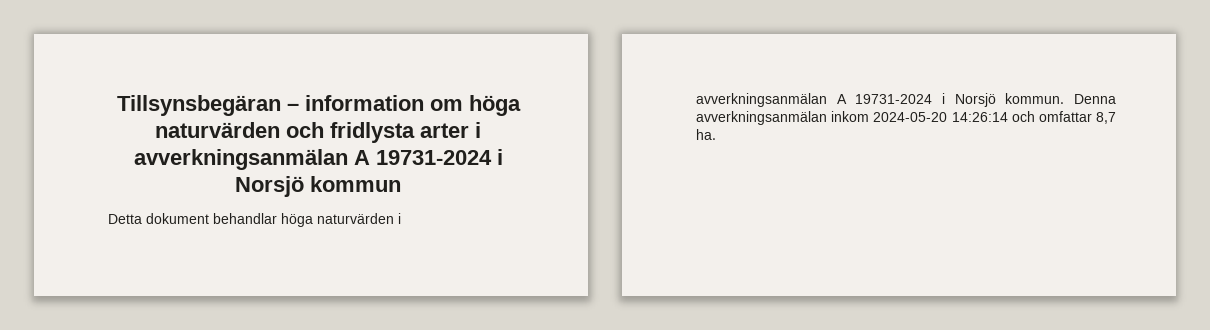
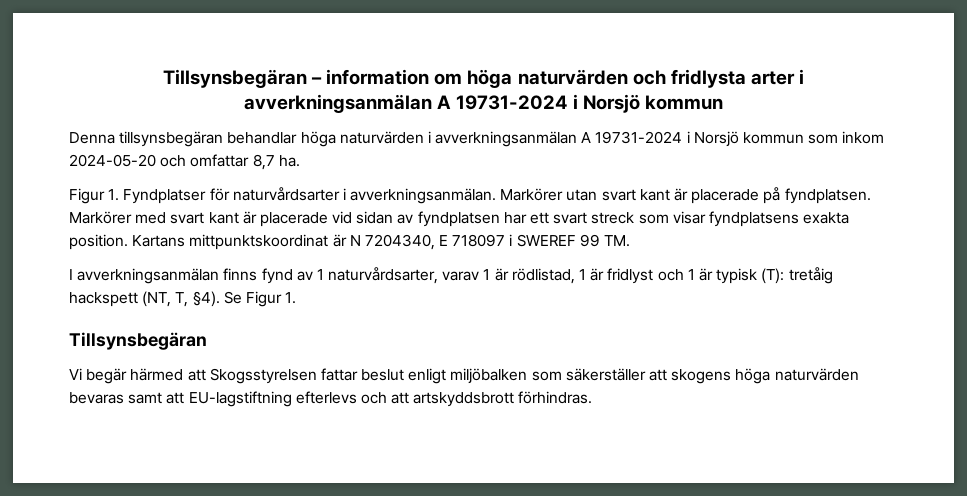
- Detta dokument behandlar höga naturvärden i avverkningsanmälan A 19731-2024 i Norsjö kommun. Denna avverkningsanmälan inkom 2024-05-20 14:26:14 och omfattar 8,7 ha.
+ Denna tillsynsbegäran behandlar höga naturvärden i avverkningsanmälan A 19731-2024 i Norsjö kommun som inkom 2024-05-20 och omfattar 8,7 ha.
+ Figur 1. Fyndplatser för naturvårdsarter i avverkningsanmälan. Markörer utan svart kant är placerade på fyndplatsen. Markörer med svart kant är placerade vid sidan av fyndplatsen har ett svart streck som visar fyndplatsens exakta position. Kartans mittpunktskoordinat är N 7204340, E 718097 i SWEREF 99 TM.
+ I avverkningsanmälan finns fynd av 1 naturvårdsarter, varav 1 är rödlistad, 1 är fridlyst och 1 är typisk (T): tretåig hackspett (NT, T, §4). Se Figur 1.
+ Tillsynsbegäran
+ Vi begär härmed att Skogsstyrelsen fattar beslut enligt miljöbalken som säkerställer att skogens höga naturvärden bevaras samt att EU-lagstiftning efterlevs och att artskyddsbrott förhindras.

